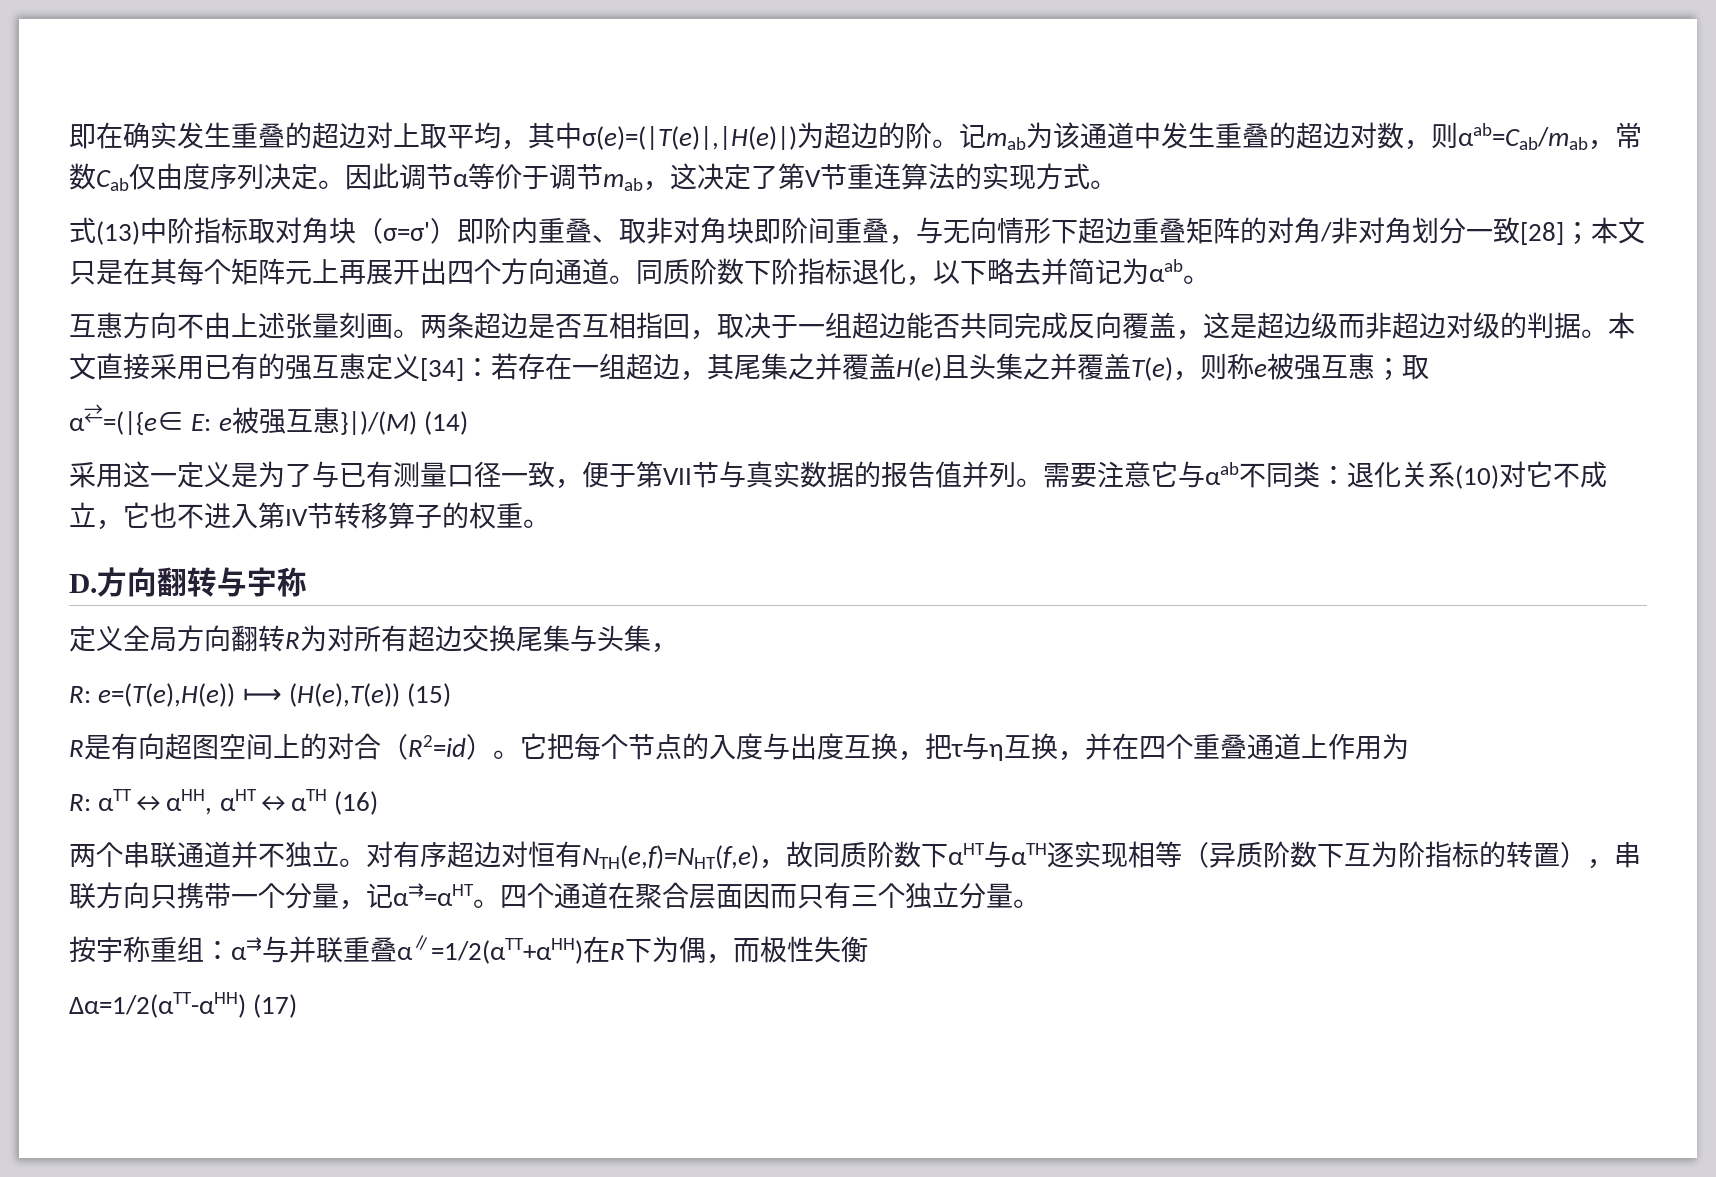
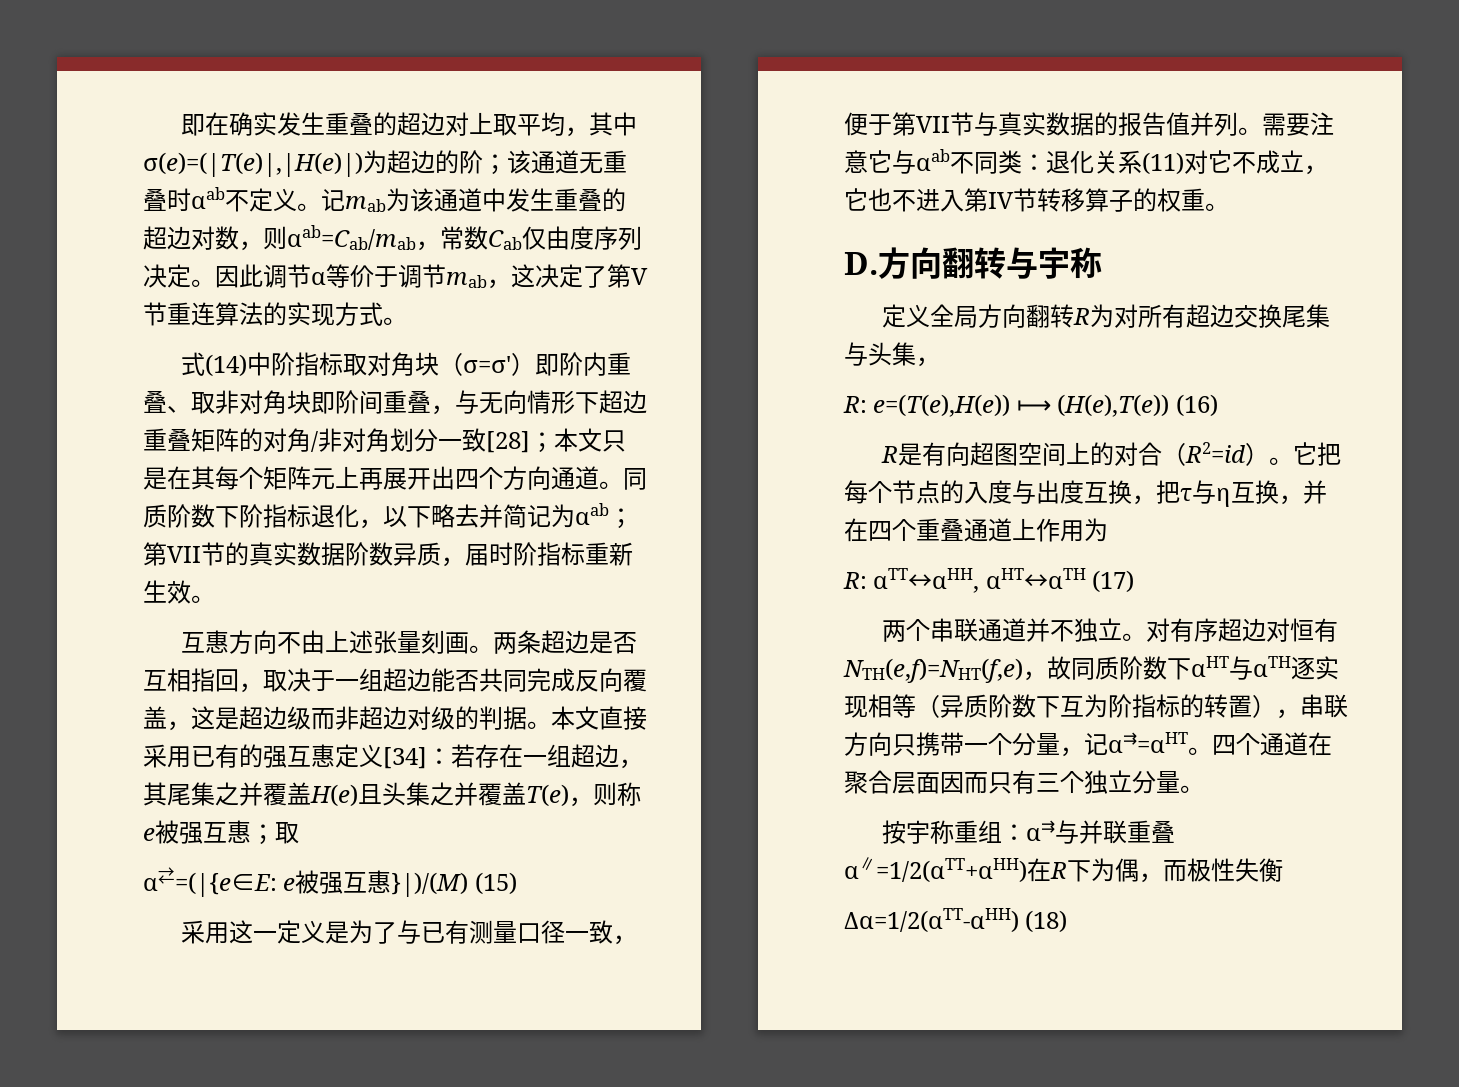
- 即在确实发生重叠的超边对上取平均，其中σ(e)=(|T(e)|,|H(e)|)为超边的阶。
+ 即在确实发生重叠的超边对上取平均，其中σ(e)=(|T(e)|,|H(e)|)为超边的阶；该通道无重叠时αab不定义。
- 式(13)中阶指标取对角块（σ=σ'）即阶内重叠、取非对角块即阶间重叠，与无向情形下超边重叠矩阵的对角/非对角划分一致[28]；本文只是在其每个矩阵元上再展开出四个方向通道。
+ 式(14)中阶指标取对角块（σ=σ'）即阶内重叠、取非对角块即阶间重叠，与无向情形下超边重叠矩阵的对角/非对角划分一致[28]；本文只是在其每个矩阵元上再展开出四个方向通道。
- 同质阶数下阶指标退化，以下略去并简记为αab。
+ 同质阶数下阶指标退化，以下略去并简记为αab；第VII节的真实数据阶数异质，届时阶指标重新生效。
- α⇄=(|{e∈ E: e被强互惠}|)/(M) (14)
+ α⇄=(|{e∈E: e被强互惠}|)/(M) (15)
- 需要注意它与αab不同类：退化关系(10)对它不成立，它也不进入第IV节转移算子的权重。
+ 需要注意它与αab不同类：退化关系(11)对它不成立，它也不进入第IV节转移算子的权重。
- R: e=(T(e),H(e)) ⟼ (H(e),T(e)) (15)
+ R: e=(T(e),H(e)) ⟼ (H(e),T(e)) (16)
- R: αTT↔αHH, αHT↔αTH (16)
+ R: αTT↔αHH, αHT↔αTH (17)
- Δα=1/2(αTT-αHH) (17)
+ Δα=1/2(αTT-αHH) (18)

